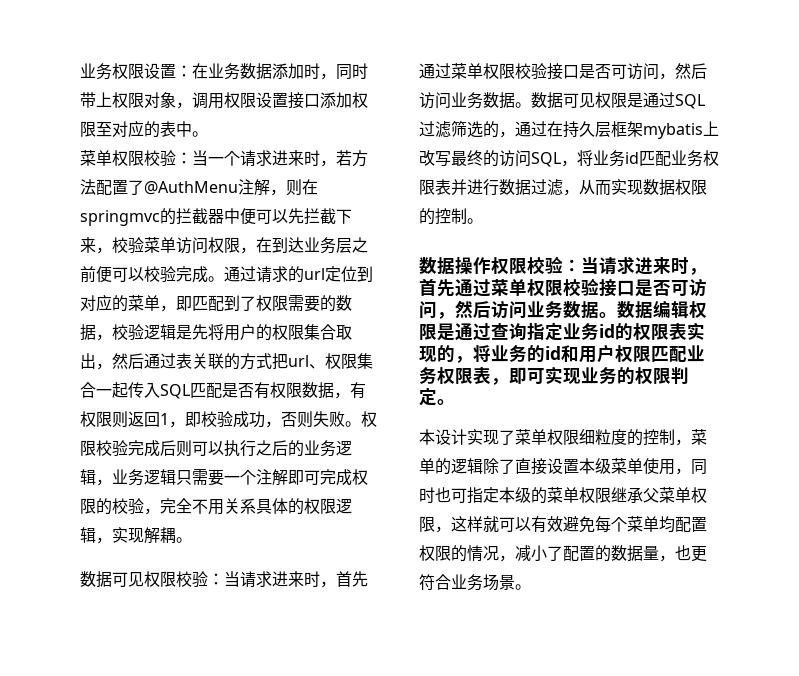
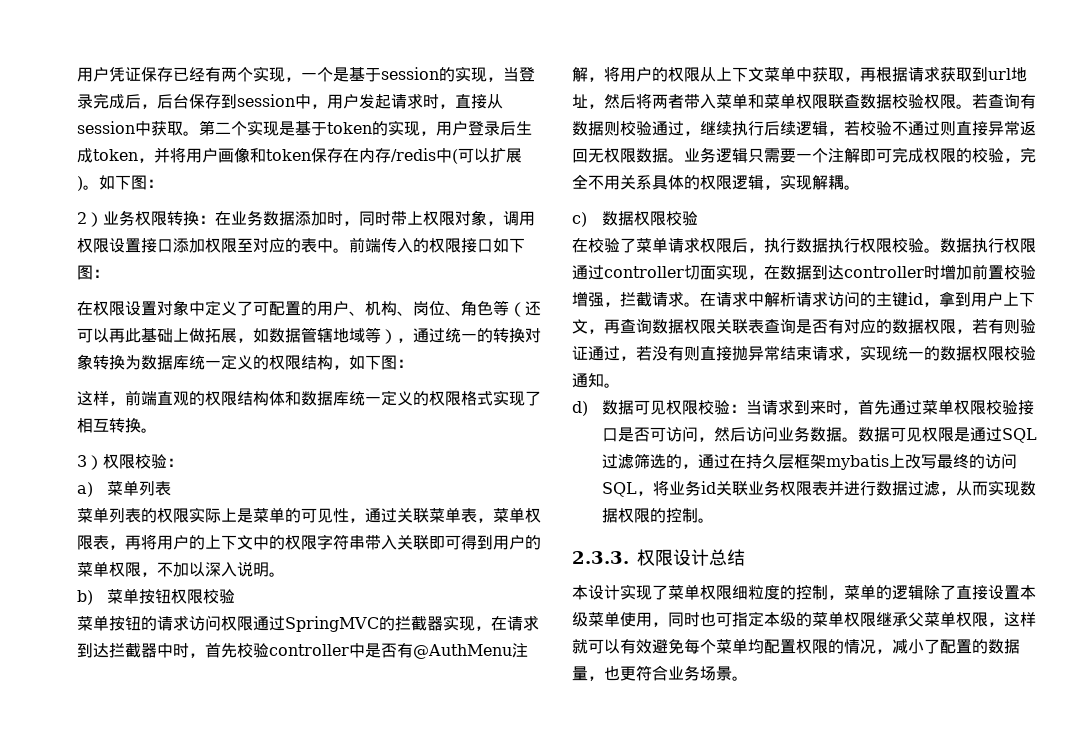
- 业务权限设置：在业务数据添加时，同时带上权限对象，调用权限设置接口添加权限至对应的表中。
- 菜单权限校验：当一个请求进来时，若方法配置了@AuthMenu注解，则在springmvc的拦截器中便可以先拦截下来，校验菜单访问权限，在到达业务层之前便可以校验完成。通过请求的url定位到对应的菜单，即匹配到了权限需要的数据，校验逻辑是先将用户的权限集合取出，然后通过表关联的方式把url、权限集合一起传入SQL匹配是否有权限数据，有权限则返回1，即校验成功，否则失败。权限校验完成后则可以执行之后的业务逻辑，业务逻辑只需要一个注解即可完成权限的校验，完全不用关系具体的权限逻辑，实现解耦。
+ 用户凭证保存已经有两个实现，一个是基于session的实现，当登录完成后，后台保存到session中，用户发起请求时，直接从session中获取。第二个实现是基于token的实现，用户登录后生成token，并将用户画像和token保存在内存/redis中(可以扩展)。如下图：
+ 2）业务权限转换：在业务数据添加时，同时带上权限对象，调用权限设置接口添加权限至对应的表中。前端传入的权限接口如下图：
+ 在权限设置对象中定义了可配置的用户、机构、岗位、角色等（还可以再此基础上做拓展，如数据管辖地域等），通过统一的转换对象转换为数据库统一定义的权限结构，如下图：
+ 这样，前端直观的权限结构体和数据库统一定义的权限格式实现了相互转换。
+ 3）权限校验：
+ a)菜单列表
+ 菜单列表的权限实际上是菜单的可见性，通过关联菜单表，菜单权限表，再将用户的上下文中的权限字符串带入关联即可得到用户的菜单权限，不加以深入说明。
+ b)菜单按钮权限校验
+ 菜单按钮的请求访问权限通过SpringMVC的拦截器实现，在请求到达拦截器中时，首先校验controller中是否有@AuthMenu注解，将用户的权限从上下文菜单中获取，再根据请求获取到url地址，然后将两者带入菜单和菜单权限联查数据校验权限。若查询有数据则校验通过，继续执行后续逻辑，若校验不通过则直接异常返回无权限数据。业务逻辑只需要一个注解即可完成权限的校验，完全不用关系具体的权限逻辑，实现解耦。
- 数据可见权限校验：当请求进来时，首先通过菜单权限校验接口是否可访问，然后访问业务数据。
+ c)数据权限校验
+ 在校验了菜单请求权限后，执行数据执行权限校验。数据执行权限通过controller切面实现，在数据到达controller时增加前置校验增强，拦截请求。在请求中解析请求访问的主键id，拿到用户上下文，再查询数据权限关联表查询是否有对应的数据权限，若有则验证通过，若没有则直接抛异常结束请求，实现统一的数据权限校验通知。
+ d)数据可见权限校验：当请求到来时，首先通过菜单权限校验接口是否可访问，然后访问业务数据。
- 数据可见权限是通过SQL过滤筛选的，通过在持久层框架mybatis上改写最终的访问SQL，将业务id匹配业务权限表并进行数据过滤，从而实现数据权限的控制。
+ 数据可见权限是通过SQL过滤筛选的，通过在持久层框架mybatis上改写最终的访问SQL，将业务id关联业务权限表并进行数据过滤，从而实现数据权限的控制。
- 数据操作权限校验：当请求进来时，首先通过菜单权限校验接口是否可访问，然后访问业务数据。数据编辑权限是通过查询指定业务id的权限表实现的，将业务的id和用户权限匹配业务权限表，即可实现业务的权限判定。
+ 2.3.3.权限设计总结

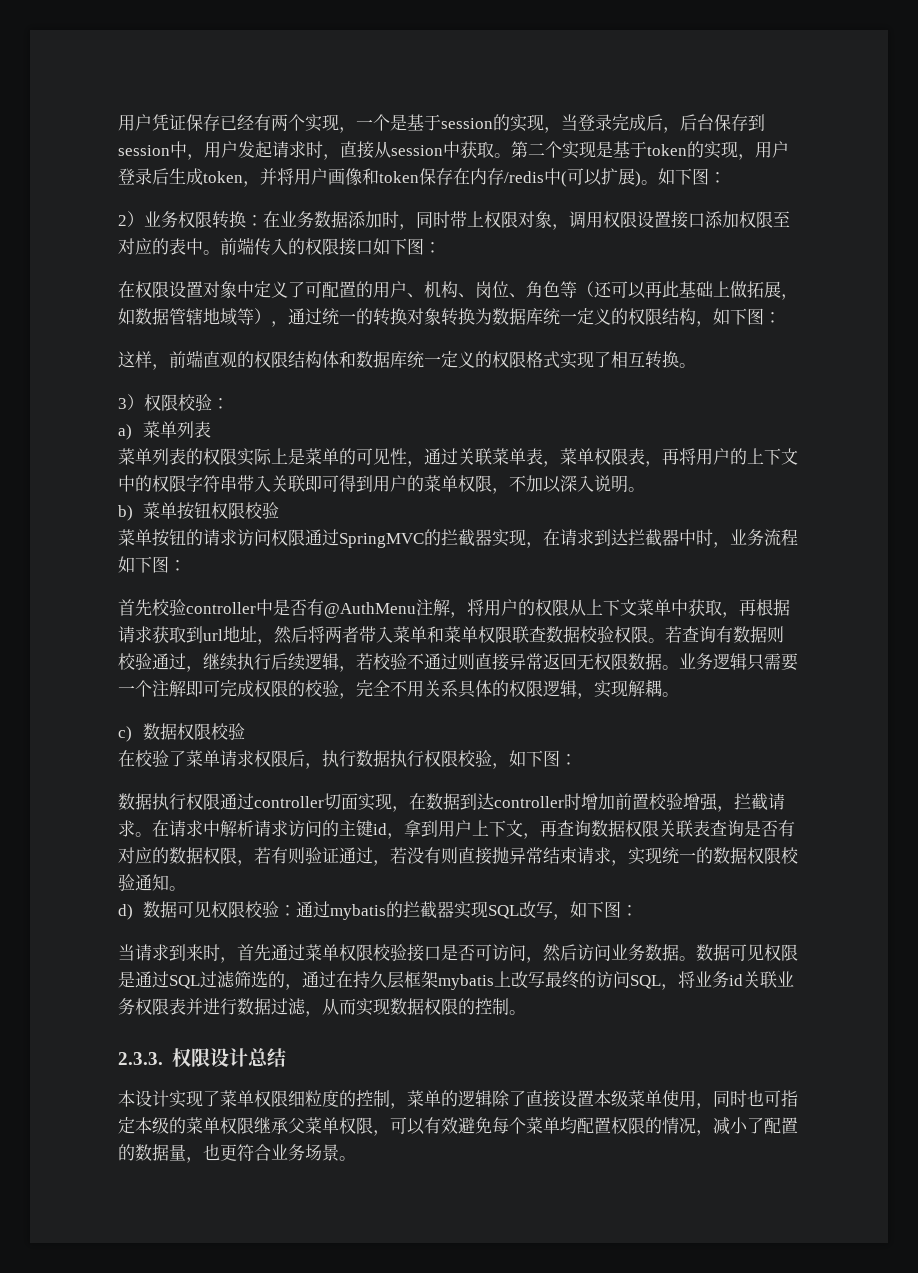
- 菜单按钮的请求访问权限通过SpringMVC的拦截器实现，在请求到达拦截器中时，首先校验controller中是否有@AuthMenu注解，将用户的权限从上下文菜单中获取，再根据请求获取到url地址，然后将两者带入菜单和菜单权限联查数据校验权限。
+ 菜单按钮的请求访问权限通过SpringMVC的拦截器实现，在请求到达拦截器中时，业务流程如下图：
+ 首先校验controller中是否有@AuthMenu注解，将用户的权限从上下文菜单中获取，再根据请求获取到url地址，然后将两者带入菜单和菜单权限联查数据校验权限。
- 在校验了菜单请求权限后，执行数据执行权限校验。数据执行权限通过controller切面实现，在数据到达controller时增加前置校验增强，拦截请求。
+ 在校验了菜单请求权限后，执行数据执行权限校验，如下图：
+ 数据执行权限通过controller切面实现，在数据到达controller时增加前置校验增强，拦截请求。
- d)数据可见权限校验：当请求到来时，首先通过菜单权限校验接口是否可访问，然后访问业务数据。
+ d)数据可见权限校验：通过mybatis的拦截器实现SQL改写，如下图：
+ 当请求到来时，首先通过菜单权限校验接口是否可访问，然后访问业务数据。
- 本设计实现了菜单权限细粒度的控制，菜单的逻辑除了直接设置本级菜单使用，同时也可指定本级的菜单权限继承父菜单权限，这样就可以有效避免每个菜单均配置权限的情况，减小了配置的数据量，也更符合业务场景。
+ 本设计实现了菜单权限细粒度的控制，菜单的逻辑除了直接设置本级菜单使用，同时也可指定本级的菜单权限继承父菜单权限，可以有效避免每个菜单均配置权限的情况，减小了配置的数据量，也更符合业务场景。

